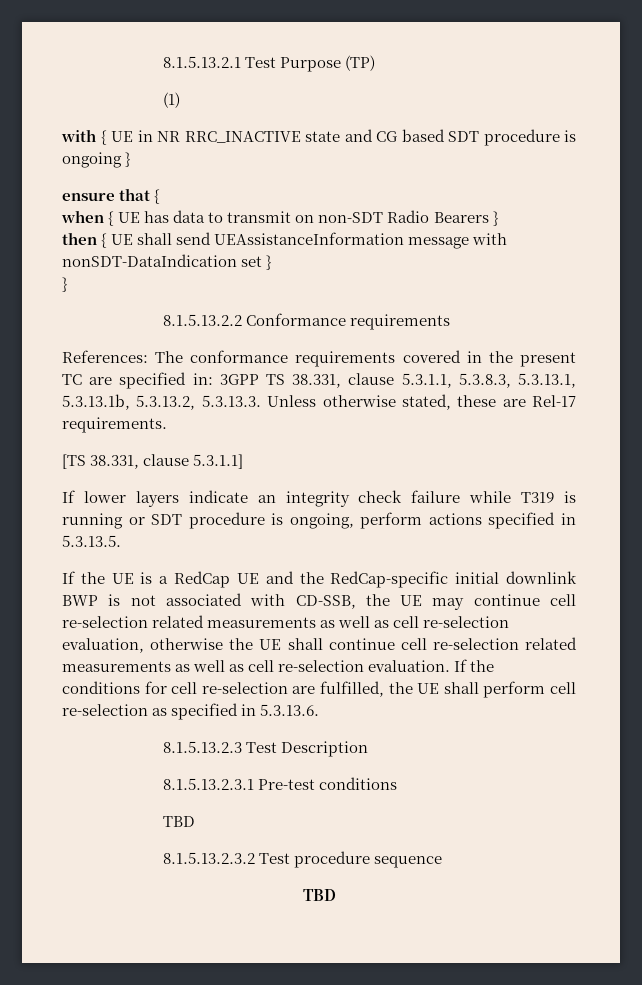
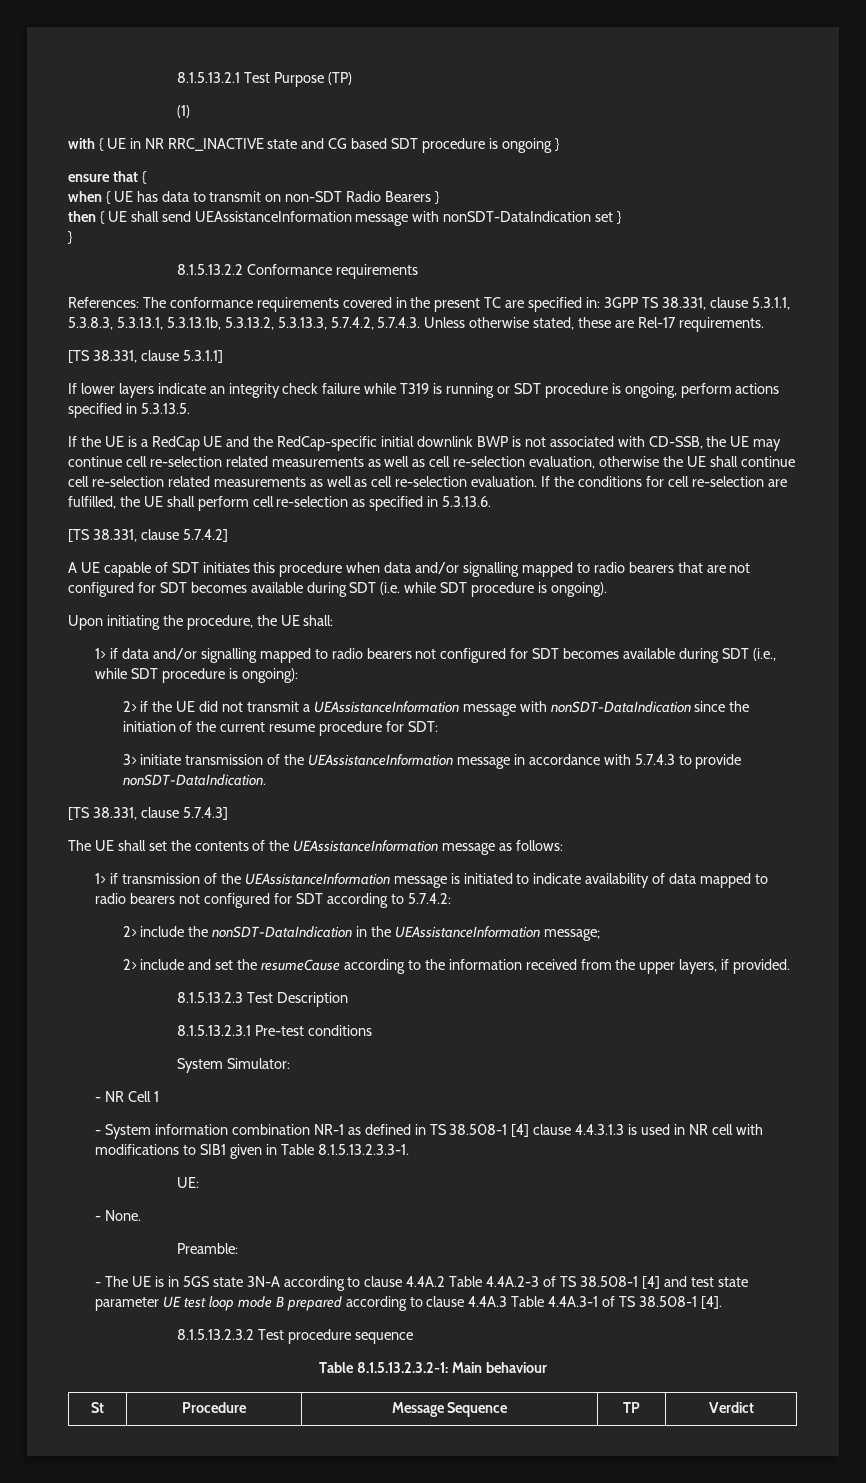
- References: The conformance requirements covered in the present TC are specified in: 3GPP TS 38.331, clause 5.3.1.1, 5.3.8.3, 5.3.13.1, 5.3.13.1b, 5.3.13.2, 5.3.13.3. Unless otherwise stated, these are Rel-17 requirements.
+ References: The conformance requirements covered in the present TC are specified in: 3GPP TS 38.331, clause 5.3.1.1, 5.3.8.3, 5.3.13.1, 5.3.13.1b, 5.3.13.2, 5.3.13.3, 5.7.4.2, 5.7.4.3. Unless otherwise stated, these are Rel-17 requirements.
+ [TS 38.331, clause 5.7.4.2]
+ A UE capable of SDT initiates this procedure when data and/or signalling mapped to radio bearers that are not configured for SDT becomes available during SDT (i.e. while SDT procedure is ongoing).
+ Upon initiating the procedure, the UE shall:
+ 1> if data and/or signalling mapped to radio bearers not configured for SDT becomes available during SDT (i.e., while SDT procedure is ongoing):
+ 2> if the UE did not transmit a UEAssistanceInformation message with nonSDT-DataIndication since the initiation of the current resume procedure for SDT:
+ 3> initiate transmission of the UEAssistanceInformation message in accordance with 5.7.4.3 to provide nonSDT-DataIndication.
+ [TS 38.331, clause 5.7.4.3]
+ The UE shall set the contents of the UEAssistanceInformation message as follows:
+ 1> if transmission of the UEAssistanceInformation message is initiated to indicate availability of data mapped to radio bearers not configured for SDT according to 5.7.4.2:
+ 2> include the nonSDT-DataIndication in the UEAssistanceInformation message;
+ 2> include and set the resumeCause according to the information received from the upper layers, if provided.
  8.1.5.13.2.3.1 Pre-test conditions
- TBD
+ System Simulator:
+ - NR Cell 1
+ - System information combination NR-1 as defined in TS 38.508-1 [4] clause 4.4.3.1.3 is used in NR cell with modifications to SIB1 given in Table 8.1.5.13.2.3.3-1.
+ UE:
+ - None.
+ Preamble:
+ - The UE is in 5GS state 3N-A according to clause 4.4A.2 Table 4.4A.2-3 of TS 38.508-1 [4] and test state parameter UE test loop mode B prepared according to clause 4.4A.3 Table 4.4A.3-1 of TS 38.508-1 [4].
  8.1.5.13.2.3.2 Test procedure sequence
- TBD
+ Table 8.1.5.13.2.3.2-1: Main behaviour
+ St | Procedure | Message Sequence | TP | Verdict

